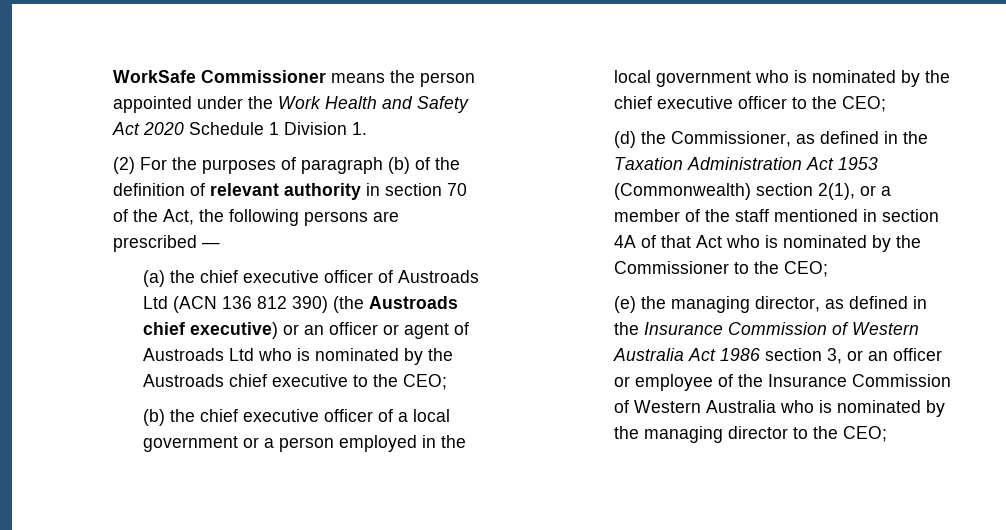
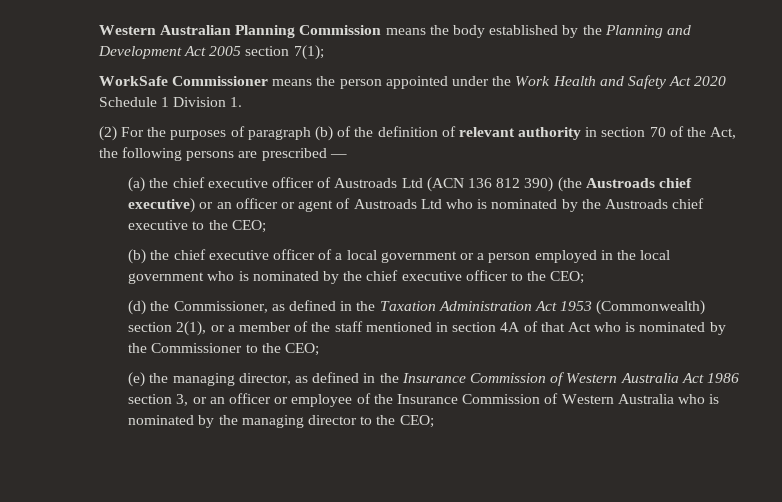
+ Western Australian Planning Commission means the body established by the Planning and Development Act 2005 section 7(1);

